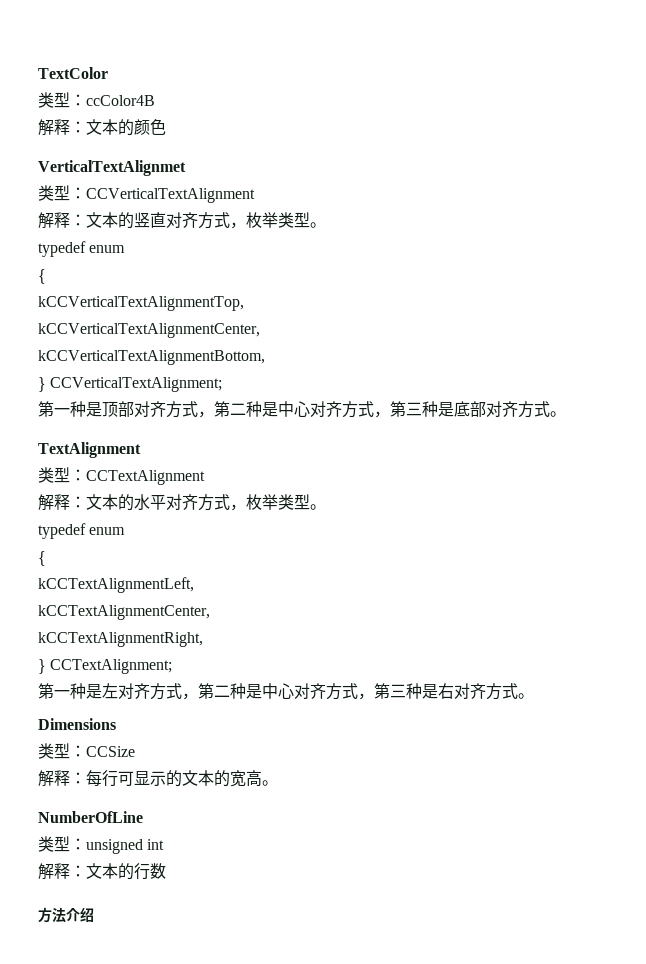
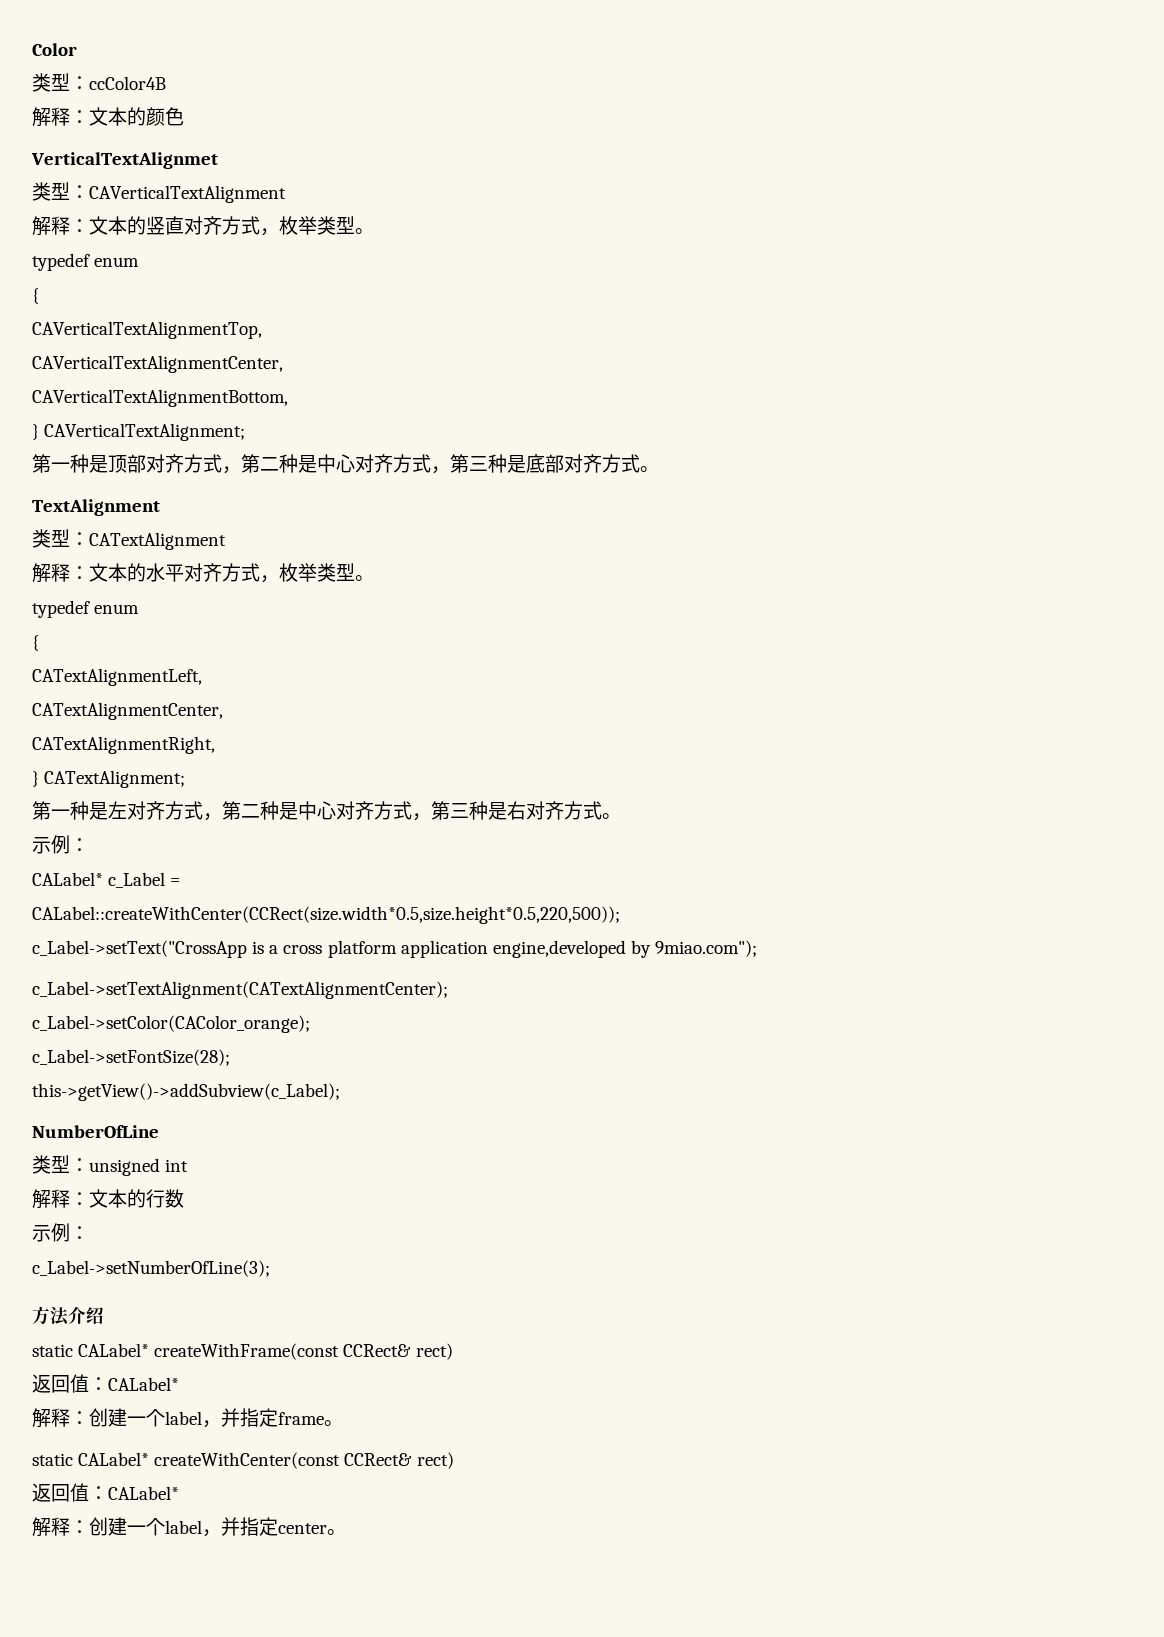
- TextColor
+ Color
- 类型：CCVerticalTextAlignment
+ 类型：CAVerticalTextAlignment
- kCCVerticalTextAlignmentTop,
- kCCVerticalTextAlignmentCenter,
- kCCVerticalTextAlignmentBottom,
- } CCVerticalTextAlignment;
+ CAVerticalTextAlignmentTop,
+ CAVerticalTextAlignmentCenter,
+ CAVerticalTextAlignmentBottom,
+ } CAVerticalTextAlignment;
- 类型：CCTextAlignment
+ 类型：CATextAlignment
- kCCTextAlignmentLeft,
- kCCTextAlignmentCenter,
- kCCTextAlignmentRight,
- } CCTextAlignment;
+ CATextAlignmentLeft,
+ CATextAlignmentCenter,
+ CATextAlignmentRight,
+ } CATextAlignment;
  第一种是左对齐方式，第二种是中心对齐方式，第三种是右对齐方式。
- Dimensions
- 类型：CCSize
- 解释：每行可显示的文本的宽高。
+ 示例：
+ CALabel* c_Label =
+ CALabel::createWithCenter(CCRect(size.width*0.5,size.height*0.5,220,500));
+ c_Label->setText("CrossApp is a cross platform application engine,developed by 9miao.com");
+ c_Label->setTextAlignment(CATextAlignmentCenter);
+ c_Label->setColor(CAColor_orange);
+ c_Label->setFontSize(28);
+ this->getView()->addSubview(c_Label);
  解释：文本的行数
+ 示例：
+ c_Label->setNumberOfLine(3);
+ static CALabel* createWithFrame(const CCRect& rect)
+ 返回值：CALabel*
+ 解释：创建一个label，并指定frame。
+ static CALabel* createWithCenter(const CCRect& rect)
+ 返回值：CALabel*
+ 解释：创建一个label，并指定center。

